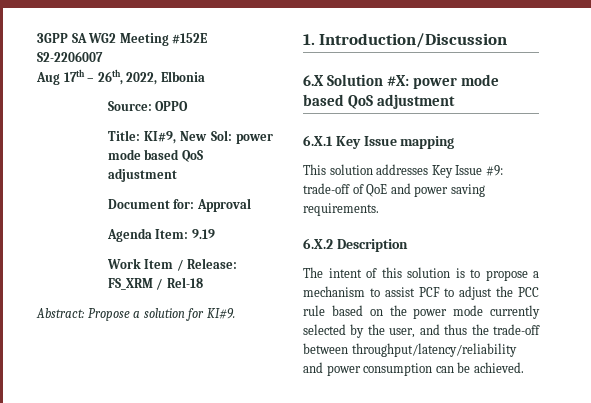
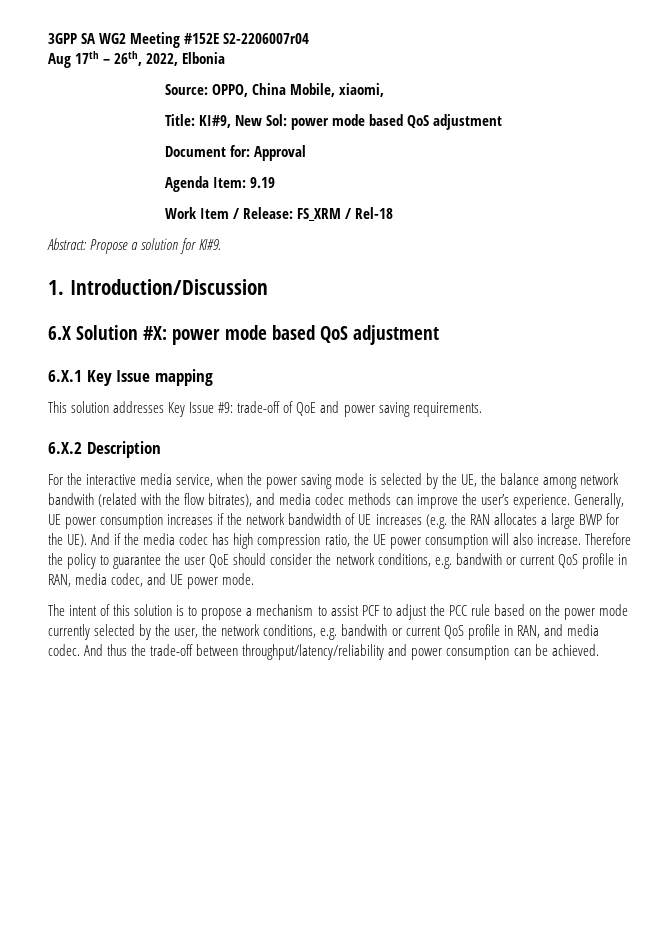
- 3GPP SA WG2 Meeting #152E S2-2206007
+ 3GPP SA WG2 Meeting #152E S2-2206007r04
- Source: OPPO
+ Source: OPPO, China Mobile, xiaomi,
+ For the interactive media service, when the power saving mode is selected by the UE, the balance among network bandwith (related with the flow bitrates), and media codec methods can improve the user’s experience. Generally, UE power consumption increases if the network bandwidth of UE increases (e.g. the RAN allocates a large BWP for the UE). And if the media codec has high compression ratio, the UE power consumption will also increase. Therefore the policy to guarantee the user QoE should consider the network conditions, e.g. bandwith or current QoS profile in RAN, media codec, and UE power mode.
- The intent of this solution is to propose a mechanism to assist PCF to adjust the PCC rule based on the power mode currently selected by the user, and thus the trade-off between throughput/latency/reliability and power consumption can be achieved.
+ The intent of this solution is to propose a mechanism to assist PCF to adjust the PCC rule based on the power mode currently selected by the user, the network conditions, e.g. bandwith or current QoS profile in RAN, and media codec. And thus the trade-off between throughput/latency/reliability and power consumption can be achieved.

